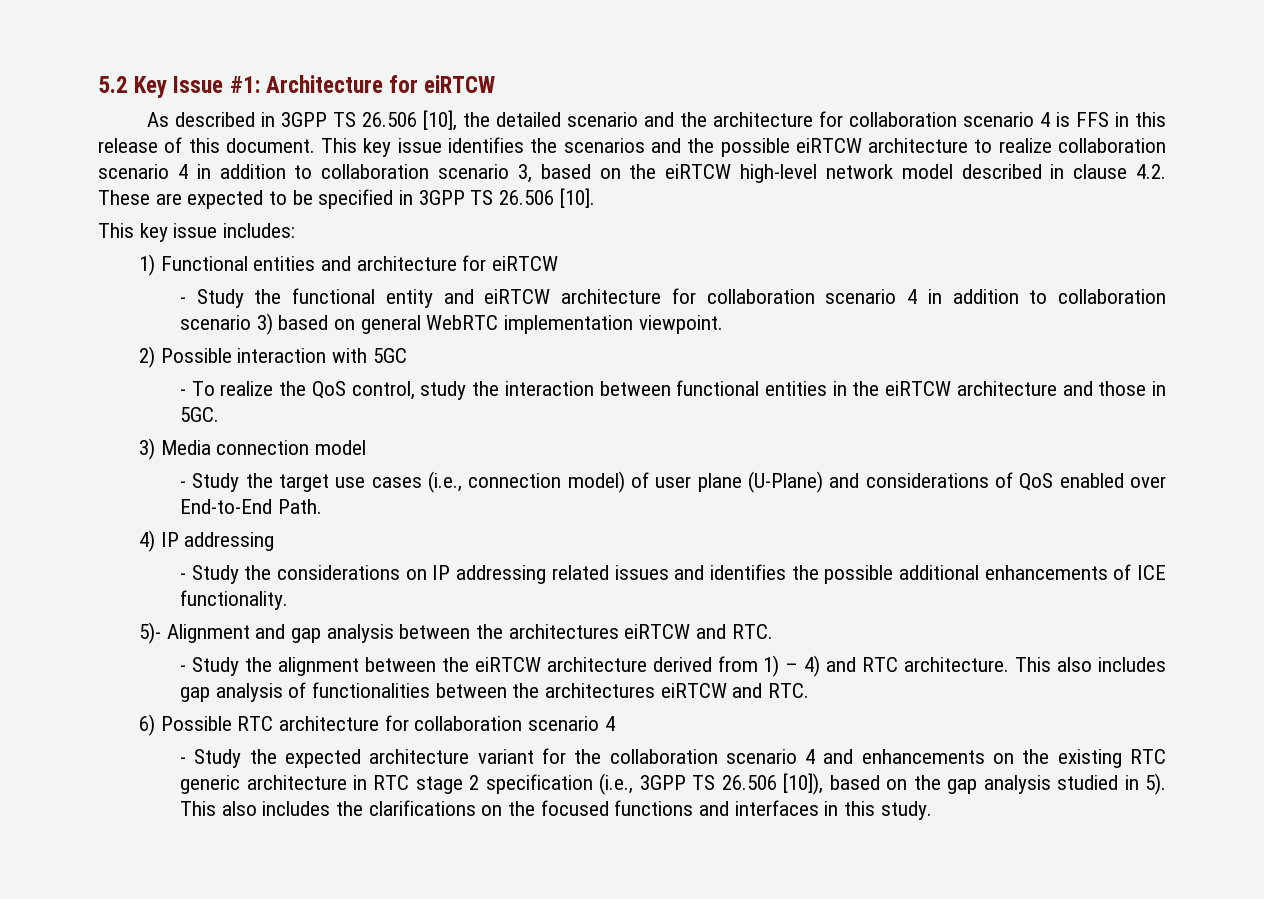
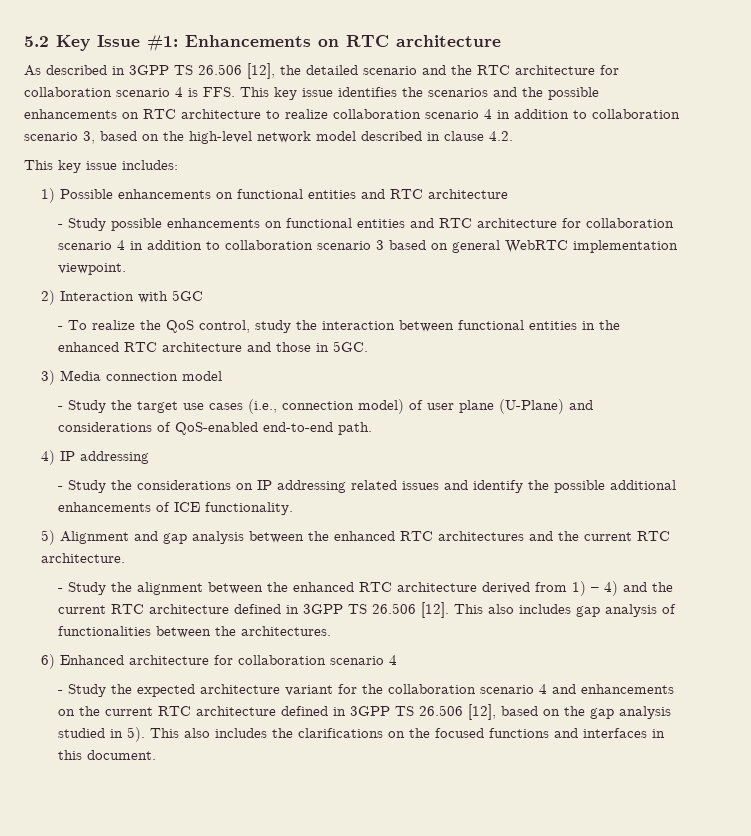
- 5.2 Key Issue #1: Architecture for eiRTCW
+ 5.2 Key Issue #1: Enhancements on RTC architecture
- As described in 3GPP TS 26.506 [10], the detailed scenario and the architecture for collaboration scenario 4 is FFS in this release of this document. This key issue identifies the scenarios and the possible eiRTCW architecture to realize collaboration scenario 4 in addition to collaboration scenario 3, based on the eiRTCW high-level network model described in clause 4.2. These are expected to be specified in 3GPP TS 26.506 [10].
+ As described in 3GPP TS 26.506 [12], the detailed scenario and the RTC architecture for collaboration scenario 4 is FFS. This key issue identifies the scenarios and the possible enhancements on RTC architecture to realize collaboration scenario 4 in addition to collaboration scenario 3, based on the high-level network model described in clause 4.2.
- 1) Functional entities and architecture for eiRTCW
- - Study the functional entity and eiRTCW architecture for collaboration scenario 4 in addition to collaboration scenario 3) based on general WebRTC implementation viewpoint.
+ 1) Possible enhancements on functional entities and RTC architecture
+ - Study possible enhancements on functional entities and RTC architecture for collaboration scenario 4 in addition to collaboration scenario 3 based on general WebRTC implementation viewpoint.
- 2) Possible interaction with 5GC
+ 2) Interaction with 5GC
- - To realize the QoS control, study the interaction between functional entities in the eiRTCW architecture and those in 5GC.
+ - To realize the QoS control, study the interaction between functional entities in the enhanced RTC architecture and those in 5GC.
- - Study the target use cases (i.e., connection model) of user plane (U-Plane) and considerations of QoS enabled over End-to-End Path.
+ - Study the target use cases (i.e., connection model) of user plane (U-Plane) and considerations of QoS-enabled end-to-end path.
- - Study the considerations on IP addressing related issues and identifies the possible additional enhancements of ICE functionality.
+ - Study the considerations on IP addressing related issues and identify the possible additional enhancements of ICE functionality.
- 5)- Alignment and gap analysis between the architectures eiRTCW and RTC.
+ 5) Alignment and gap analysis between the enhanced RTC architectures and the current RTC architecture.
- - Study the alignment between the eiRTCW architecture derived from 1) – 4) and RTC architecture.
+ - Study the alignment between the enhanced RTC architecture derived from 1) – 4) and the current RTC architecture defined in 3GPP TS 26.506 [12].
- This also includes gap analysis of functionalities between the architectures eiRTCW and RTC.
+ This also includes gap analysis of functionalities between the architectures.
- 6) Possible RTC architecture for collaboration scenario 4
+ 6) Enhanced architecture for collaboration scenario 4
- - Study the expected architecture variant for the collaboration scenario 4 and enhancements on the existing RTC generic architecture in RTC stage 2 specification (i.e., 3GPP TS 26.506 [10]), based on the gap analysis studied in 5).
+ - Study the expected architecture variant for the collaboration scenario 4 and enhancements on the current RTC architecture defined in 3GPP TS 26.506 [12], based on the gap analysis studied in 5).
- This also includes the clarifications on the focused functions and interfaces in this study.
+ This also includes the clarifications on the focused functions and interfaces in this document.

